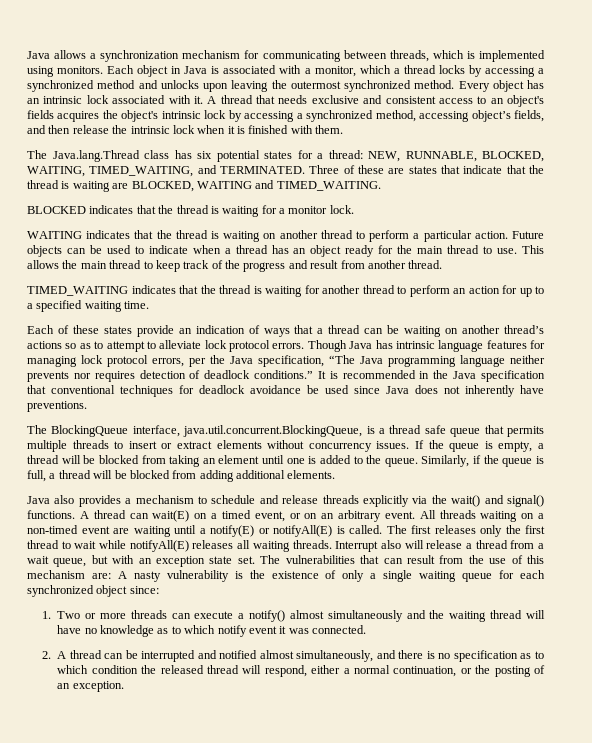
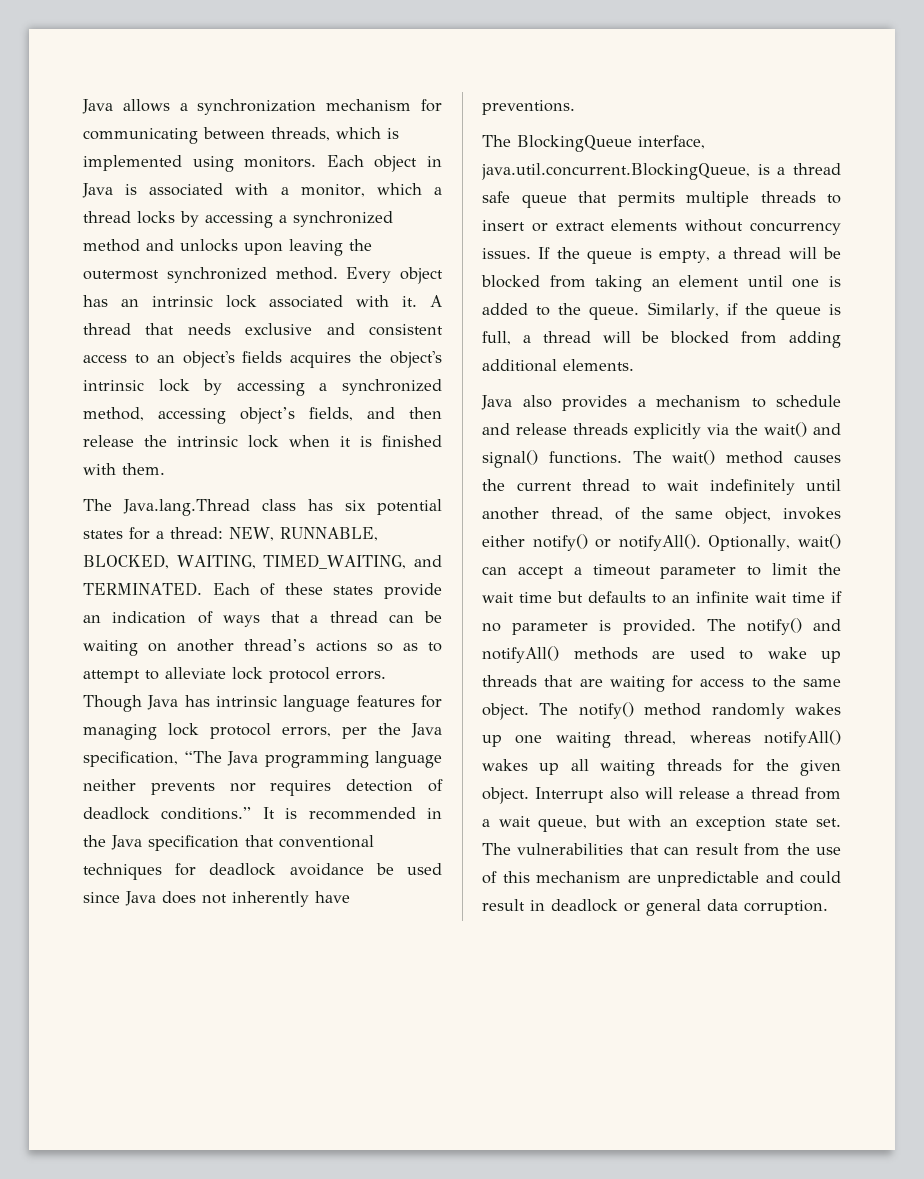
- The Java.lang.Thread class has six potential states for a thread: NEW, RUNNABLE, BLOCKED, WAITING, TIMED_WAITING, and TERMINATED. Three of these are states that indicate that the thread is waiting are BLOCKED, WAITING and TIMED_WAITING.
- BLOCKED indicates that the thread is waiting for a monitor lock.
- WAITING indicates that the thread is waiting on another thread to perform a particular action. Future objects can be used to indicate when a thread has an object ready for the main thread to use. This allows the main thread to keep track of the progress and result from another thread.
- TIMED_WAITING indicates that the thread is waiting for another thread to perform an action for up to a specified waiting time.
- Each of these states provide an indication of ways that a thread can be waiting on another thread’s actions so as to attempt to alleviate lock protocol errors.
+ The Java.lang.Thread class has six potential states for a thread: NEW, RUNNABLE, BLOCKED, WAITING, TIMED_WAITING, and TERMINATED. Each of these states provide an indication of ways that a thread can be waiting on another thread’s actions so as to attempt to alleviate lock protocol errors.
- A thread can wait(E) on a timed event, or on an arbitrary event. All threads waiting on a non-timed event are waiting until a notify(E) or notifyAll(E) is called. The first releases only the first thread to wait while notifyAll(E) releases all waiting threads.
+ The wait() method causes the current thread to wait indefinitely until another thread, of the same object, invokes either notify() or notifyAll(). Optionally, wait() can accept a timeout parameter to limit the wait time but defaults to an infinite wait time if no parameter is provided. The notify() and notifyAll() methods are used to wake up threads that are waiting for access to the same object. The notify() method randomly wakes up one waiting thread, whereas notifyAll() wakes up all waiting threads for the given object.
- The vulnerabilities that can result from the use of this mechanism are: A nasty vulnerability is the existence of only a single waiting queue for each synchronized object since:
- 1. Two or more threads can execute a notify() almost simultaneously and the waiting thread will have no knowledge as to which notify event it was connected.
- 2. A thread can be interrupted and notified almost simultaneously, and there is no specification as to which condition the released thread will respond, either a normal continuation, or the posting of an exception.
+ The vulnerabilities that can result from the use of this mechanism are unpredictable and could result in deadlock or general data corruption.

